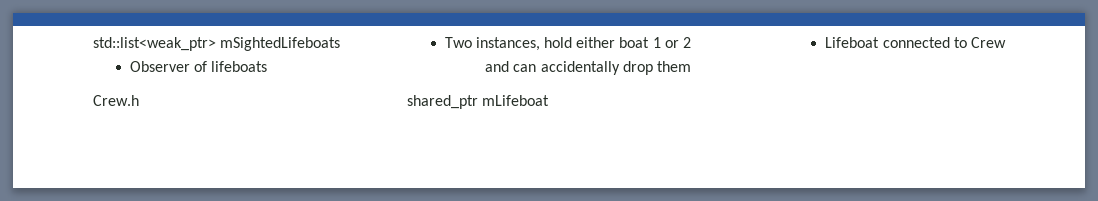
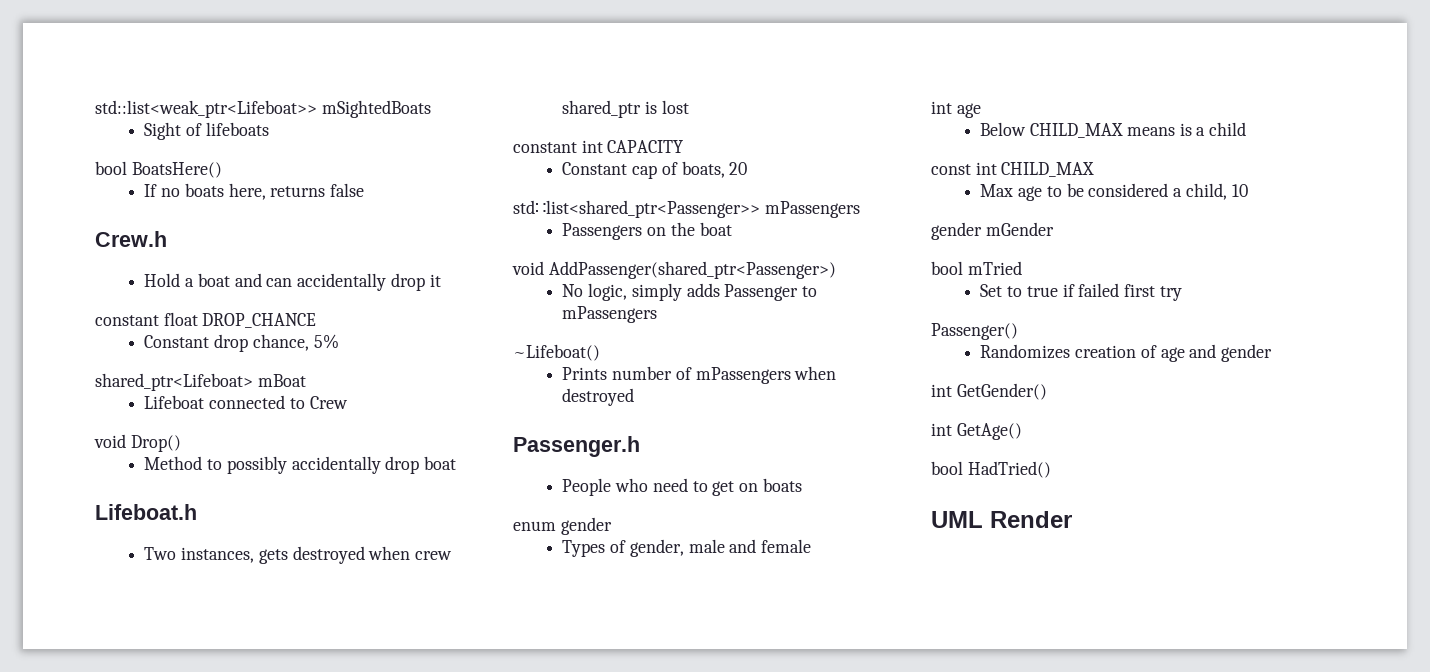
- std::list<weak_ptr> mSightedLifeboats
- Observer of lifeboats
+ std::list<weak_ptr<Lifeboat>> mSightedBoats
+ Sight of lifeboats
+ bool BoatsHere()
+ If no boats here, returns false
  Crew.h
- Two instances, hold either boat 1 or 2 and can accidentally drop them
- shared_ptr mLifeboat
+ Hold a boat and can accidentally drop it
+ constant float DROP_CHANCE
+ Constant drop chance, 5%
+ shared_ptr<Lifeboat> mBoat
  Lifeboat connected to Crew
+ void Drop()
+ Method to possibly accidentally drop boat
+ Lifeboat.h
+ Two instances, gets destroyed when crew shared_ptr is lost
+ constant int CAPACITY
+ Constant cap of boats, 20
+ std∷list<shared_ptr<Passenger>> mPassengers
+ Passengers on the boat
+ void AddPassenger(shared_ptr<Passenger>)
+ No logic, simply adds Passenger to mPassengers
+ ~Lifeboat()
+ Prints number of mPassengers when destroyed
+ Passenger.h
+ People who need to get on boats
+ enum gender
+ Types of gender, male and female
+ int age
+ Below CHILD_MAX means is a child
+ const int CHILD_MAX
+ Max age to be considered a child, 10
+ gender mGender
+ bool mTried
+ Set to true if failed first try
+ Passenger()
+ Randomizes creation of age and gender
+ int GetGender()
+ int GetAge()
+ bool HadTried()
+ UML Render

